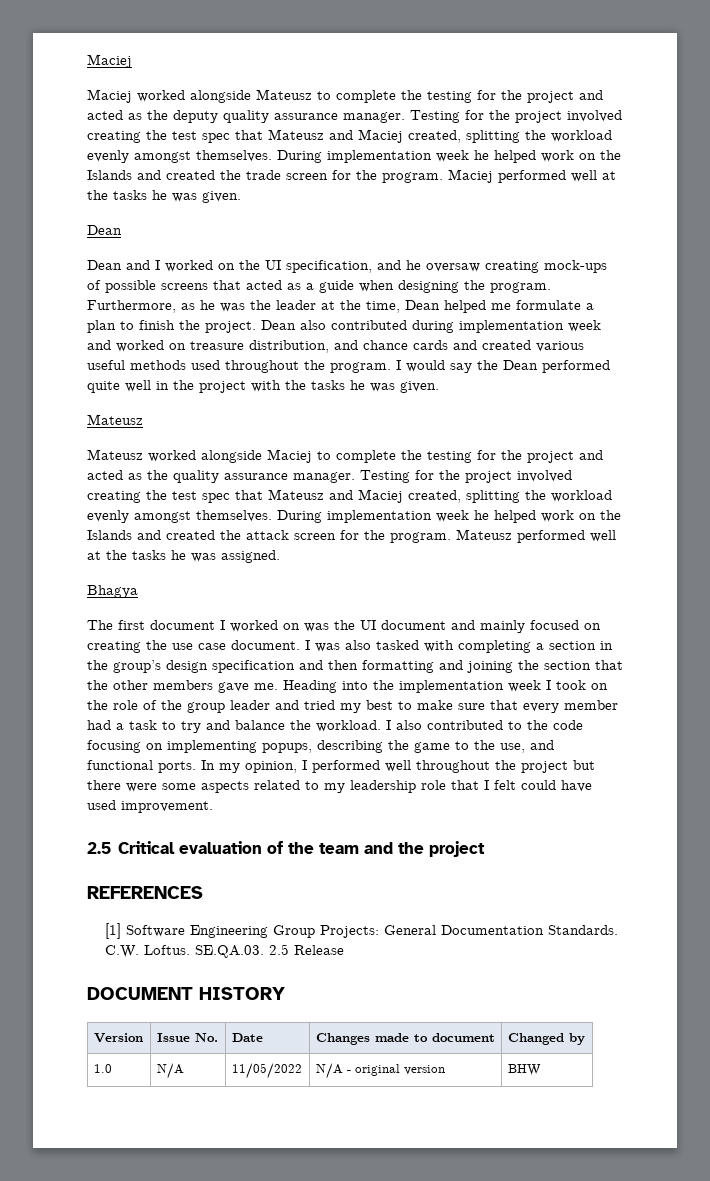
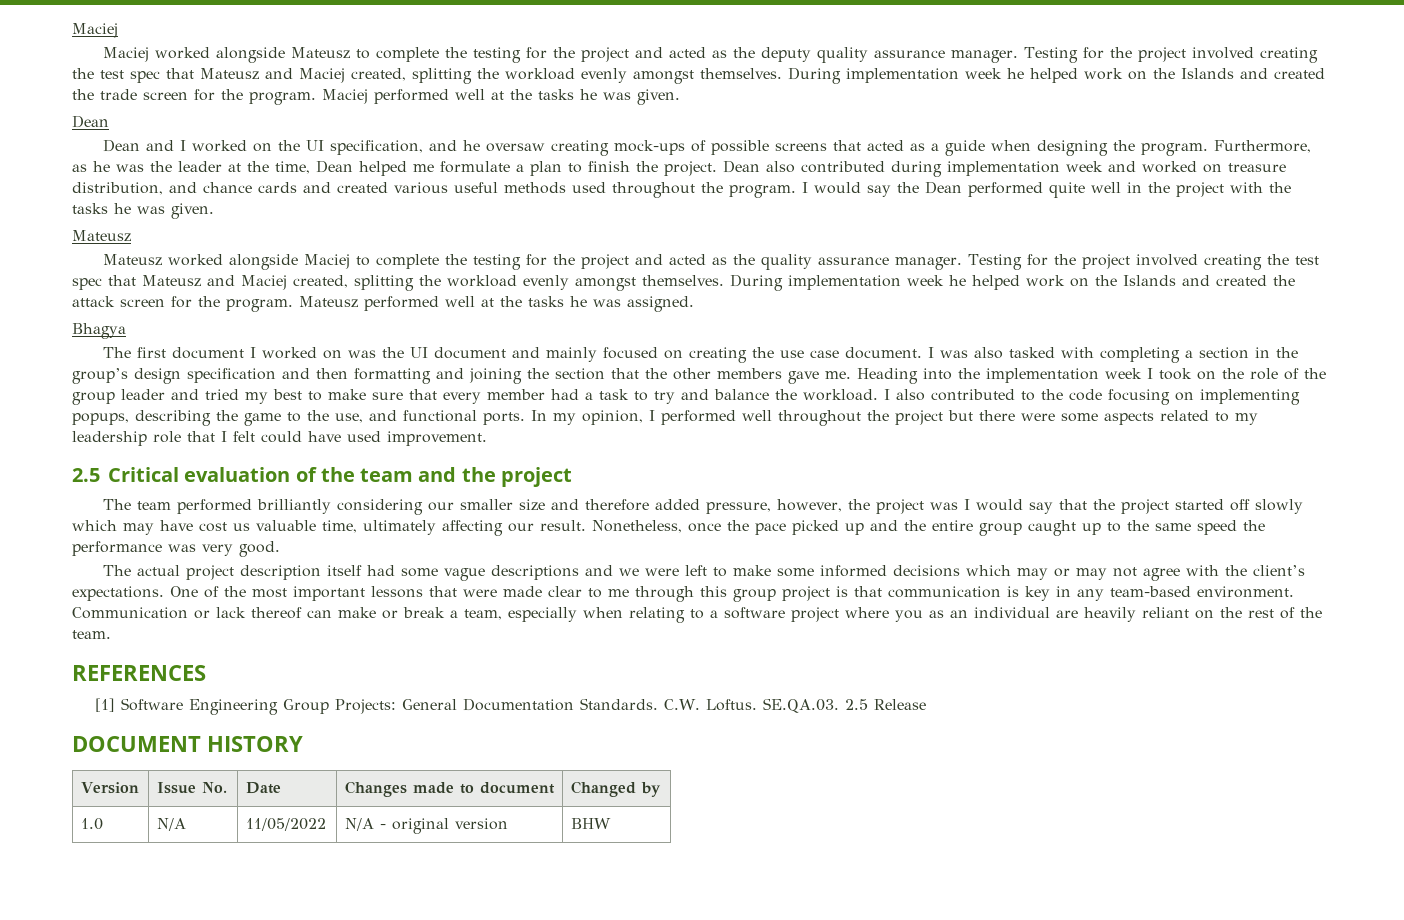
+ The team performed brilliantly considering our smaller size and therefore added pressure, however, the project was I would say that the project started off slowly which may have cost us valuable time, ultimately affecting our result. Nonetheless, once the pace picked up and the entire group caught up to the same speed the performance was very good.
+ The actual project description itself had some vague descriptions and we were left to make some informed decisions which may or may not agree with the client’s expectations. One of the most important lessons that were made clear to me through this group project is that communication is key in any team-based environment. Communication or lack thereof can make or break a team, especially when relating to a software project where you as an individual are heavily reliant on the rest of the team.

